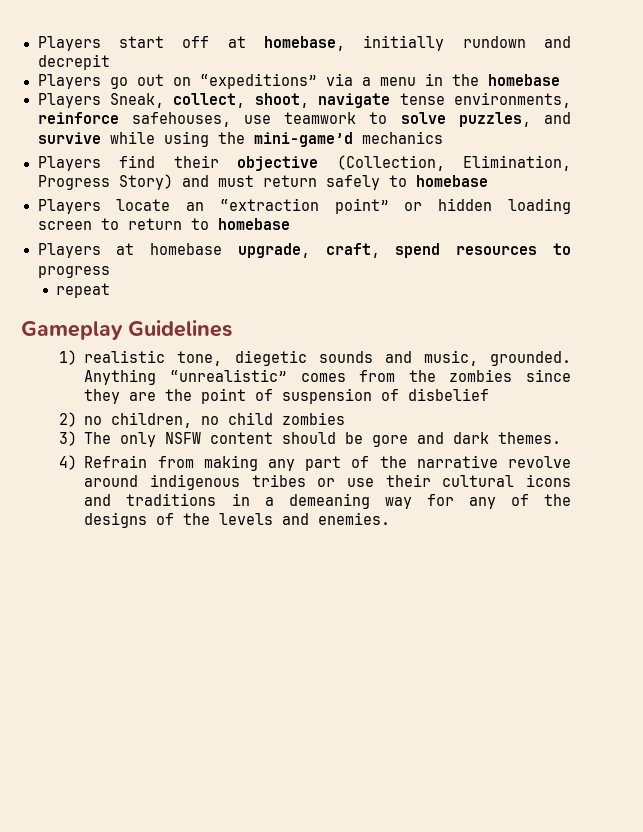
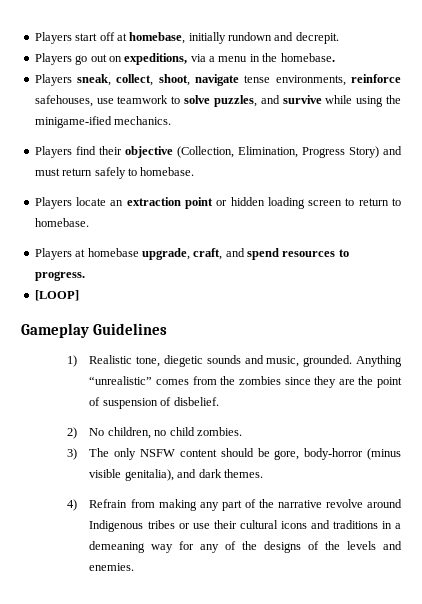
- Players start off at homebase, initially rundown and decrepit
+ Players start off at homebase, initially rundown and decrepit.
- Players go out on “expeditions” via a menu in the homebase
- Players Sneak, collect, shoot, navigate tense environments, reinforce safehouses, use teamwork to solve puzzles, and survive while using the mini-game’d mechanics
+ Players go out on expeditions, via a menu in the homebase.
+ Players sneak, collect, shoot, navigate tense environments, reinforce safehouses, use teamwork to solve puzzles, and survive while using the minigame-ified mechanics.
- Players find their objective (Collection, Elimination, Progress Story) and must return safely to homebase
+ Players find their objective (Collection, Elimination, Progress Story) and must return safely to homebase.
- Players locate an “extraction point” or hidden loading screen to return to homebase
+ Players locate an extraction point or hidden loading screen to return to homebase.
- Players at homebase upgrade, craft, spend resources to progress
- repeat
+ Players at homebase upgrade, craft, and spend resources to progress.
+ [LOOP]
- 1) realistic tone, diegetic sounds and music, grounded.
+ 1) Realistic tone, diegetic sounds and music, grounded.
- Anything “unrealistic” comes from the zombies since they are the point of suspension of disbelief
+ Anything “unrealistic” comes from the zombies since they are the point of suspension of disbelief.
- 2) no children, no child zombies
+ 2) No children, no child zombies.
- 3) The only NSFW content should be gore and dark themes.
+ 3) The only NSFW content should be gore, body-horror (minus visible genitalia), and dark themes.
- 4) Refrain from making any part of the narrative revolve around indigenous tribes or use their cultural icons and traditions in a demeaning way for any of the designs of the levels and enemies.
+ 4) Refrain from making any part of the narrative revolve around Indigenous tribes or use their cultural icons and traditions in a demeaning way for any of the designs of the levels and enemies.

